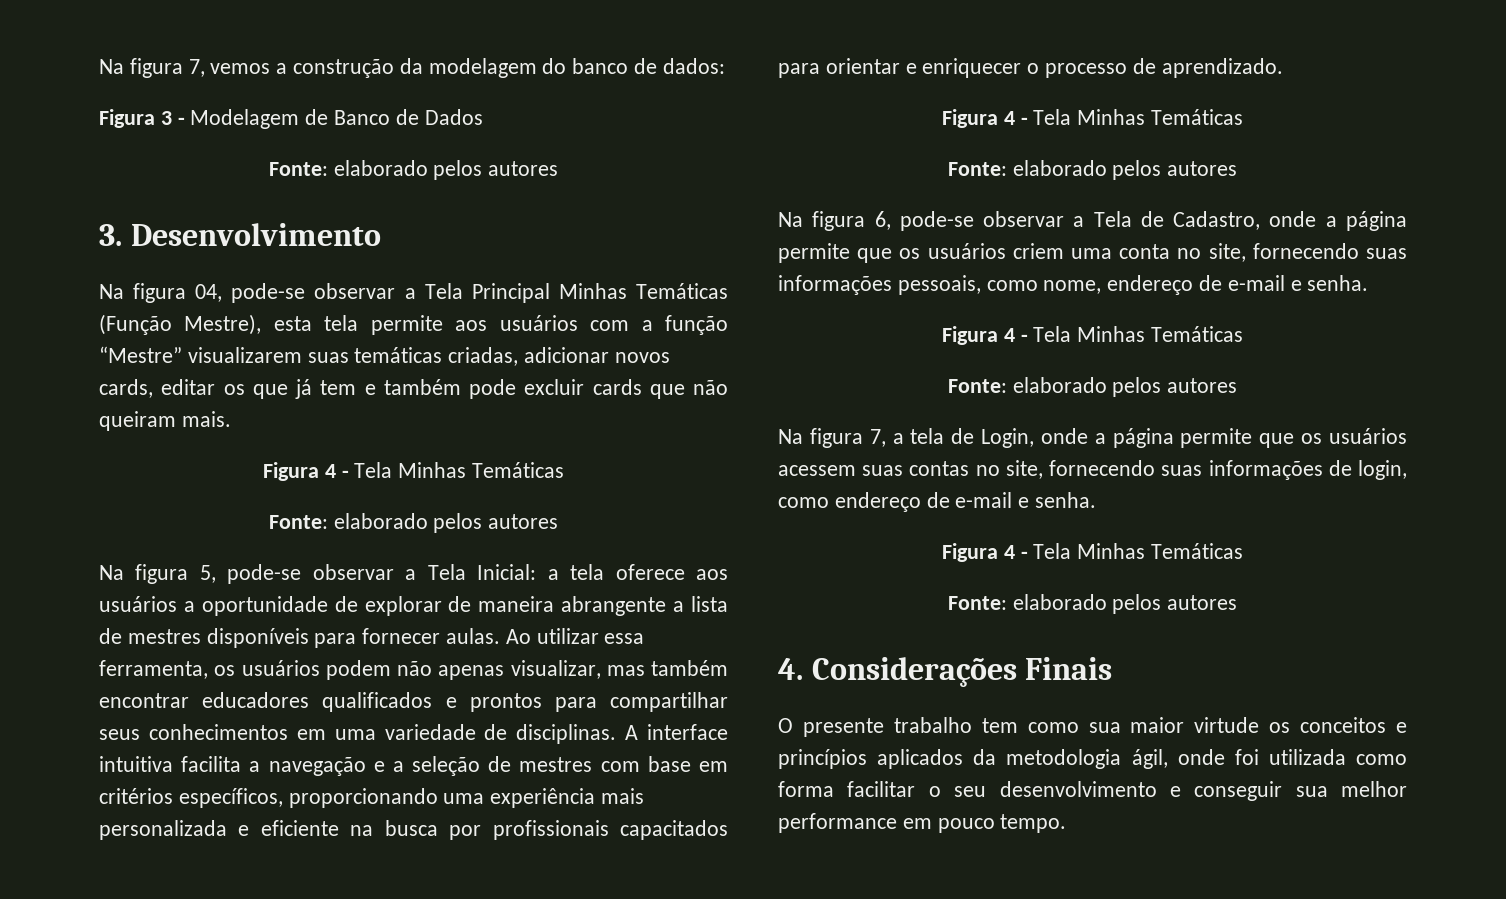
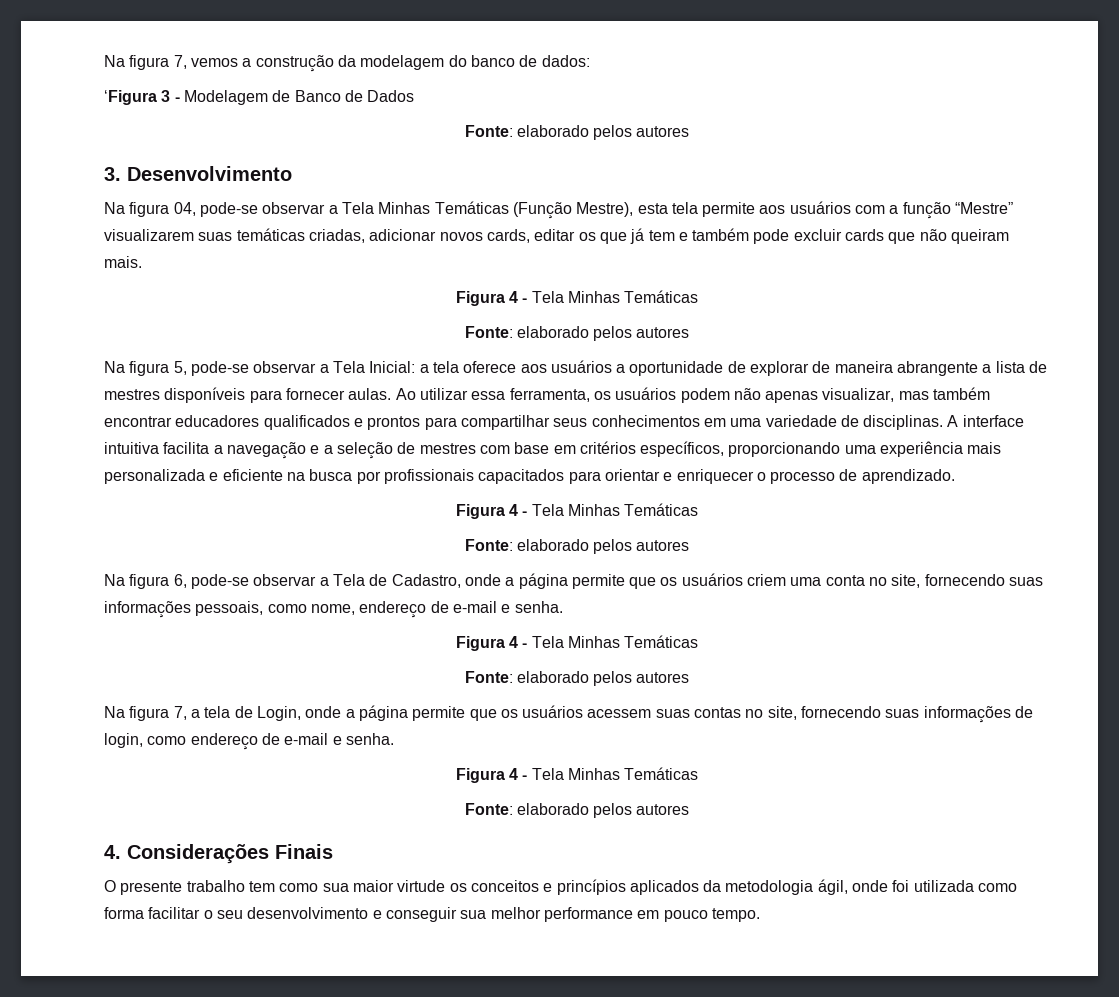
- Figura 3 - Modelagem de Banco de Dados
+ ‘Figura 3 - Modelagem de Banco de Dados
- Na figura 04, pode-se observar a Tela Principal Minhas Temáticas (Função Mestre), esta tela permite aos usuários com a função “Mestre” visualizarem suas temáticas criadas, adicionar novos cards, editar os que já tem e também pode excluir cards que não queiram mais.
+ Na figura 04, pode-se observar a Tela Minhas Temáticas (Função Mestre), esta tela permite aos usuários com a função “Mestre” visualizarem suas temáticas criadas, adicionar novos cards, editar os que já tem e também pode excluir cards que não queiram mais.

